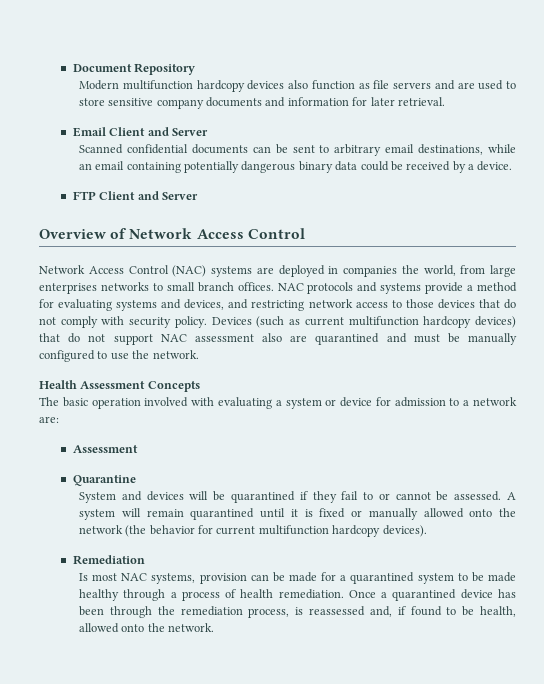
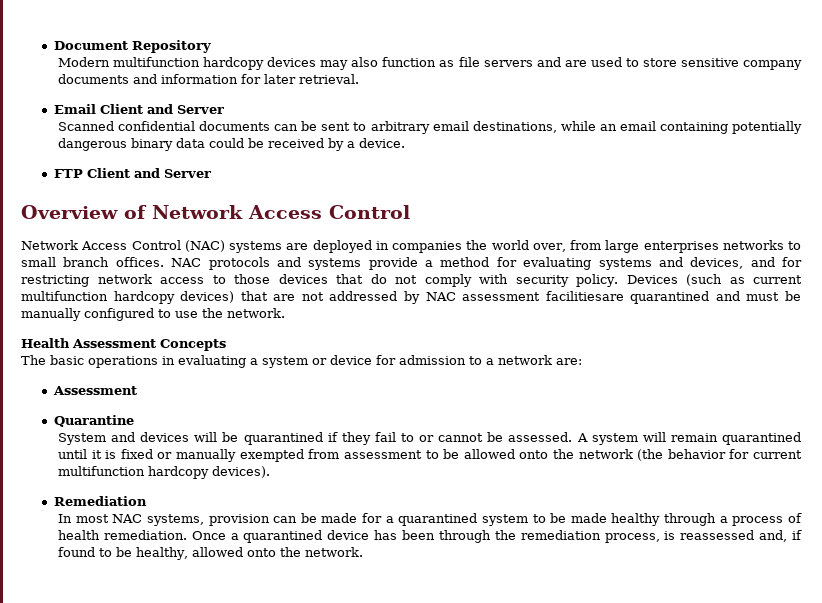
- Modern multifunction hardcopy devices also function as file servers and are used to store sensitive company documents and information for later retrieval.
+ Modern multifunction hardcopy devices may also function as file servers and are used to store sensitive company documents and information for later retrieval.
- Network Access Control (NAC) systems are deployed in companies the world, from large enterprises networks to small branch offices.
+ Network Access Control (NAC) systems are deployed in companies the world over, from large enterprises networks to small branch offices.
- NAC protocols and systems provide a method for evaluating systems and devices, and restricting network access to those devices that do not comply with security policy.
+ NAC protocols and systems provide a method for evaluating systems and devices, and for restricting network access to those devices that do not comply with security policy.
- Devices (such as current multifunction hardcopy devices) that do not support NAC assessment also are quarantined and must be manually configured to use the network.
+ Devices (such as current multifunction hardcopy devices) that are not addressed by NAC assessment facilitiesare quarantined and must be manually configured to use the network.
- The basic operation involved with evaluating a system or device for admission to a network are:
+ The basic operations in evaluating a system or device for admission to a network are:
- A system will remain quarantined until it is fixed or manually allowed onto the network (the behavior for current multifunction hardcopy devices).
+ A system will remain quarantined until it is fixed or manually exempted from assessment to be allowed onto the network (the behavior for current multifunction hardcopy devices).
- Is most NAC systems, provision can be made for a quarantined system to be made healthy through a process of health remediation.
+ In most NAC systems, provision can be made for a quarantined system to be made healthy through a process of health remediation.
- Once a quarantined device has been through the remediation process, is reassessed and, if found to be health, allowed onto the network.
+ Once a quarantined device has been through the remediation process, is reassessed and, if found to be healthy, allowed onto the network.

